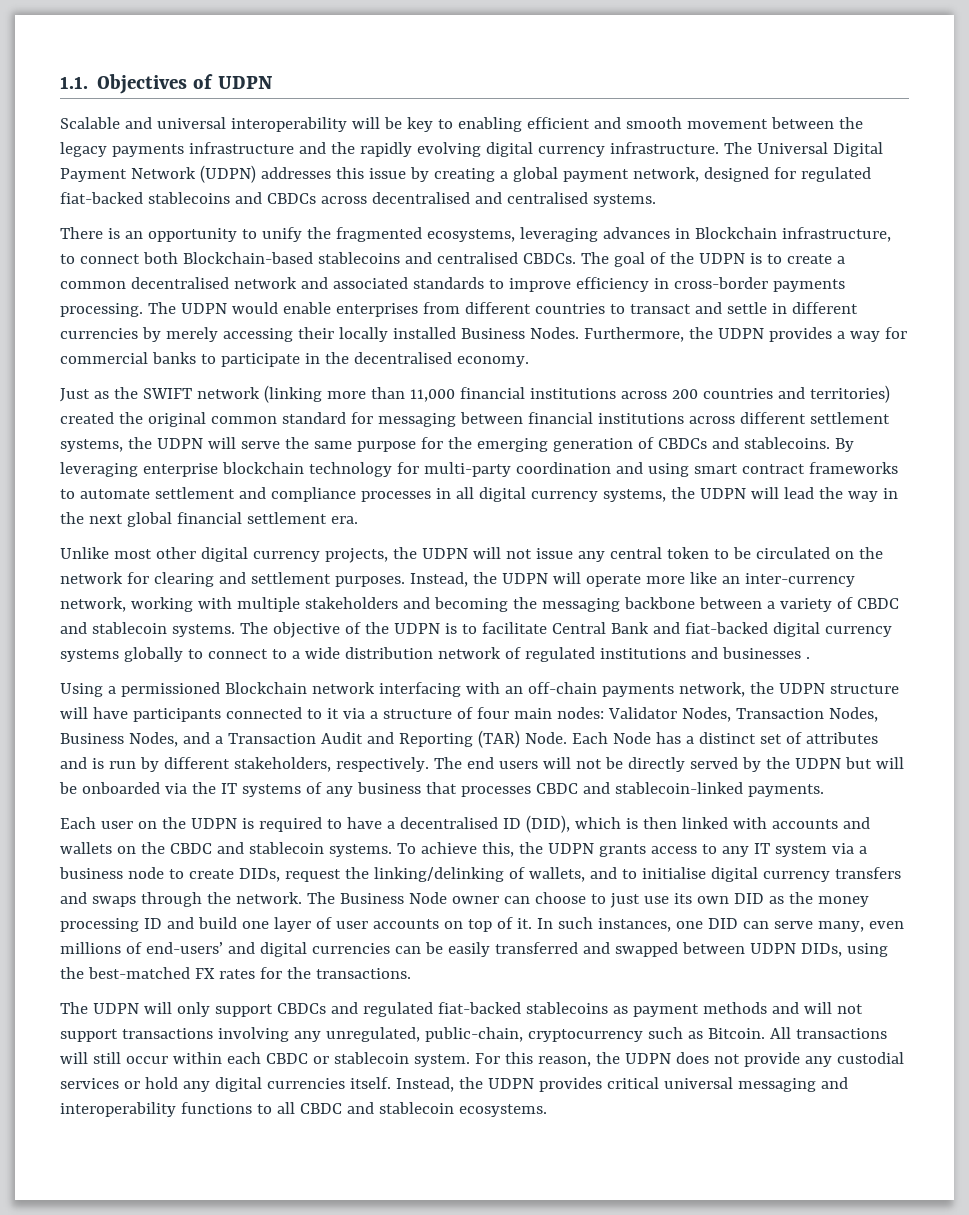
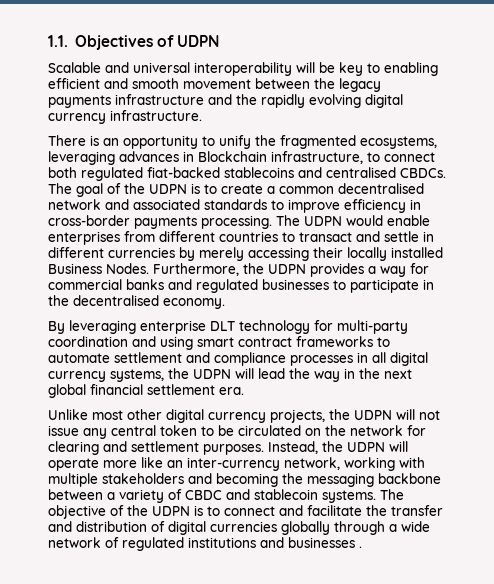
- The Universal Digital Payment Network (UDPN) addresses this issue by creating a global payment network, designed for regulated fiat-backed stablecoins and CBDCs across decentralised and centralised systems.
- There is an opportunity to unify the fragmented ecosystems, leveraging advances in Blockchain infrastructure, to connect both Blockchain-based stablecoins and centralised CBDCs.
+ There is an opportunity to unify the fragmented ecosystems, leveraging advances in Blockchain infrastructure, to connect both regulated fiat-backed stablecoins and centralised CBDCs.
- Furthermore, the UDPN provides a way for commercial banks to participate in the decentralised economy.
+ Furthermore, the UDPN provides a way for commercial banks and regulated businesses to participate in the decentralised economy.
- Just as the SWIFT network (linking more than 11,000 financial institutions across 200 countries and territories) created the original common standard for messaging between financial institutions across different settlement systems, the UDPN will serve the same purpose for the emerging generation of CBDCs and stablecoins. By leveraging enterprise blockchain technology for multi-party coordination and using smart contract frameworks to automate settlement and compliance processes in all digital currency systems, the UDPN will lead the way in the next global financial settlement era.
+ By leveraging enterprise DLT technology for multi-party coordination and using smart contract frameworks to automate settlement and compliance processes in all digital currency systems, the UDPN will lead the way in the next global financial settlement era.
- The objective of the UDPN is to facilitate Central Bank and fiat-backed digital currency systems globally to connect to a wide distribution network of regulated institutions and businesses .
+ The objective of the UDPN is to connect and facilitate the transfer and distribution of digital currencies globally through a wide network of regulated institutions and businesses .
- Using a permissioned Blockchain network interfacing with an off-chain payments network, the UDPN structure will have participants connected to it via a structure of four main nodes: Validator Nodes, Transaction Nodes, Business Nodes, and a Transaction Audit and Reporting (TAR) Node. Each Node has a distinct set of attributes and is run by different stakeholders, respectively. The end users will not be directly served by the UDPN but will be onboarded via the IT systems of any business that processes CBDC and stablecoin-linked payments.
- Each user on the UDPN is required to have a decentralised ID (DID), which is then linked with accounts and wallets on the CBDC and stablecoin systems. To achieve this, the UDPN grants access to any IT system via a business node to create DIDs, request the linking/delinking of wallets, and to initialise digital currency transfers and swaps through the network. The Business Node owner can choose to just use its own DID as the money processing ID and build one layer of user accounts on top of it. In such instances, one DID can serve many, even millions of end-users’ and digital currencies can be easily transferred and swapped between UDPN DIDs, using the best-matched FX rates for the transactions.
- The UDPN will only support CBDCs and regulated fiat-backed stablecoins as payment methods and will not support transactions involving any unregulated, public-chain, cryptocurrency such as Bitcoin. All transactions will still occur within each CBDC or stablecoin system. For this reason, the UDPN does not provide any custodial services or hold any digital currencies itself. Instead, the UDPN provides critical universal messaging and interoperability functions to all CBDC and stablecoin ecosystems.

